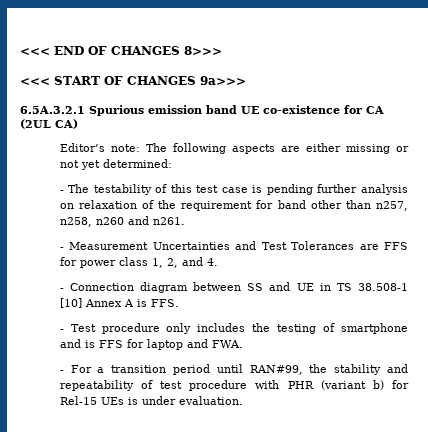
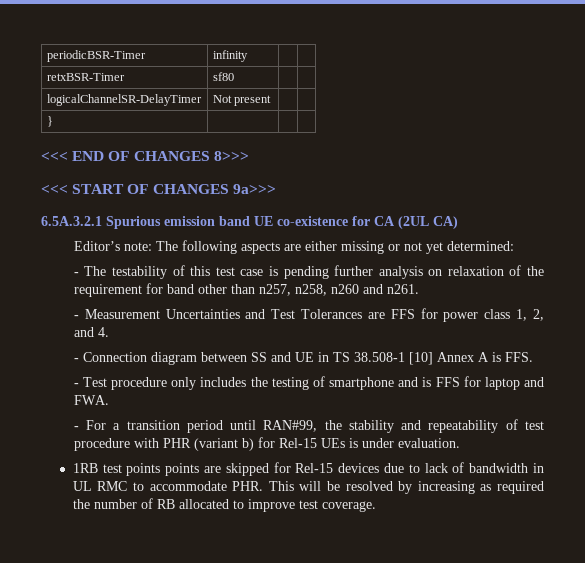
+ periodicBSR-Timer | infinity | |
+ retxBSR-Timer | sf80 | |
+ logicalChannelSR-DelayTimer | Not present | |
+ } | | |
+ 1RB test points points are skipped for Rel-15 devices due to lack of bandwidth in UL RMC to accommodate PHR. This will be resolved by increasing as required the number of RB allocated to improve test coverage.

